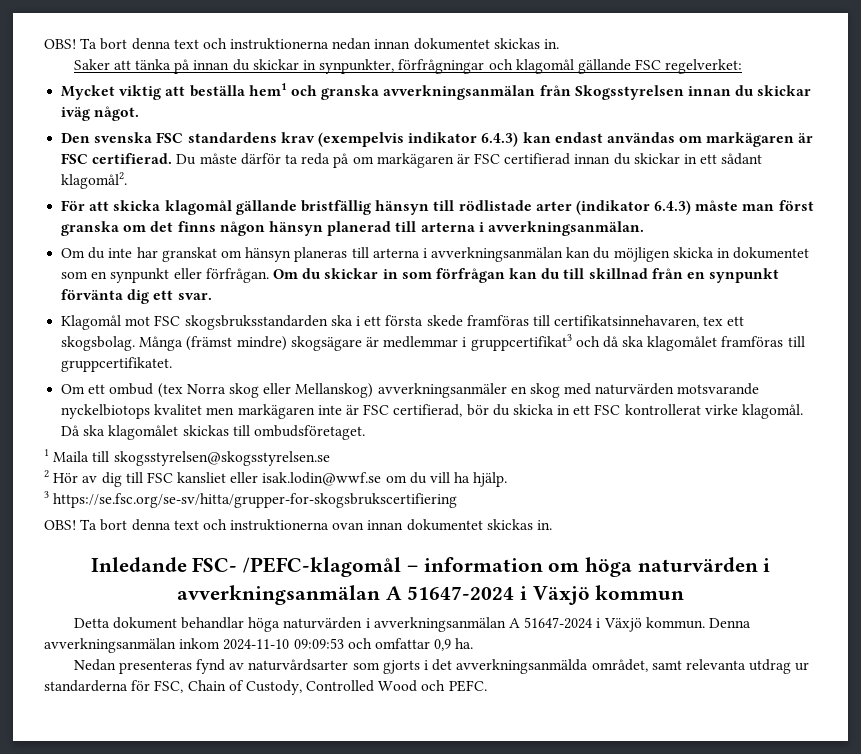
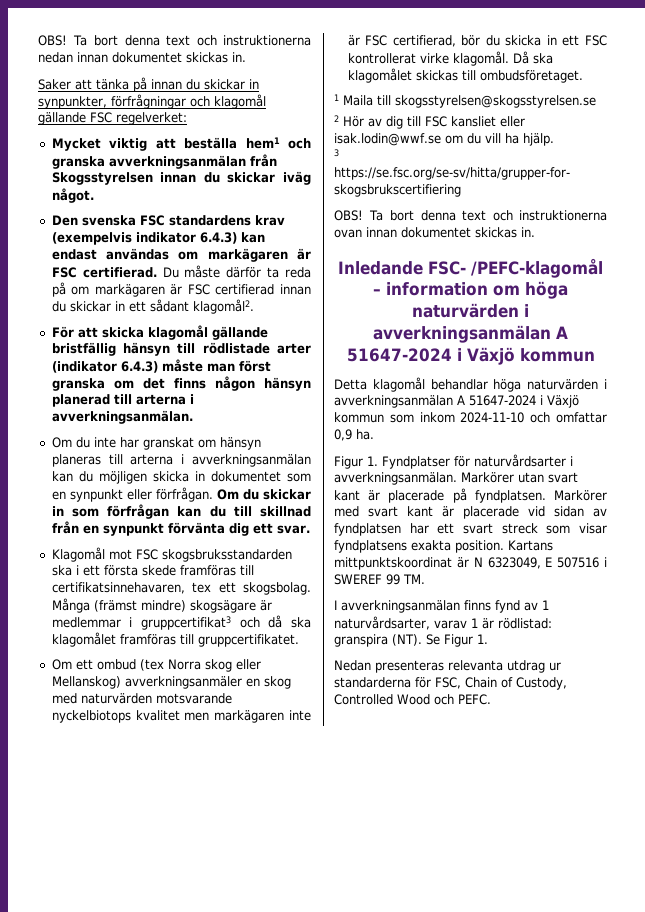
- Detta dokument behandlar höga naturvärden i avverkningsanmälan A 51647-2024 i Växjö kommun. Denna avverkningsanmälan inkom 2024-11-10 09:09:53 och omfattar 0,9 ha.
+ Detta klagomål behandlar höga naturvärden i avverkningsanmälan A 51647-2024 i Växjö kommun som inkom 2024-11-10 och omfattar 0,9 ha.
- Nedan presenteras fynd av naturvårdsarter som gjorts i det avverkningsanmälda området, samt relevanta utdrag ur standarderna för FSC, Chain of Custody, Controlled Wood och PEFC.
+ Figur 1. Fyndplatser för naturvårdsarter i avverkningsanmälan. Markörer utan svart kant är placerade på fyndplatsen. Markörer med svart kant är placerade vid sidan av fyndplatsen har ett svart streck som visar fyndplatsens exakta position. Kartans mittpunktskoordinat är N 6323049, E 507516 i SWEREF 99 TM.
+ I avverkningsanmälan finns fynd av 1 naturvårdsarter, varav 1 är rödlistad: granspira (NT). Se Figur 1.
+ Nedan presenteras relevanta utdrag ur standarderna för FSC, Chain of Custody, Controlled Wood och PEFC.

